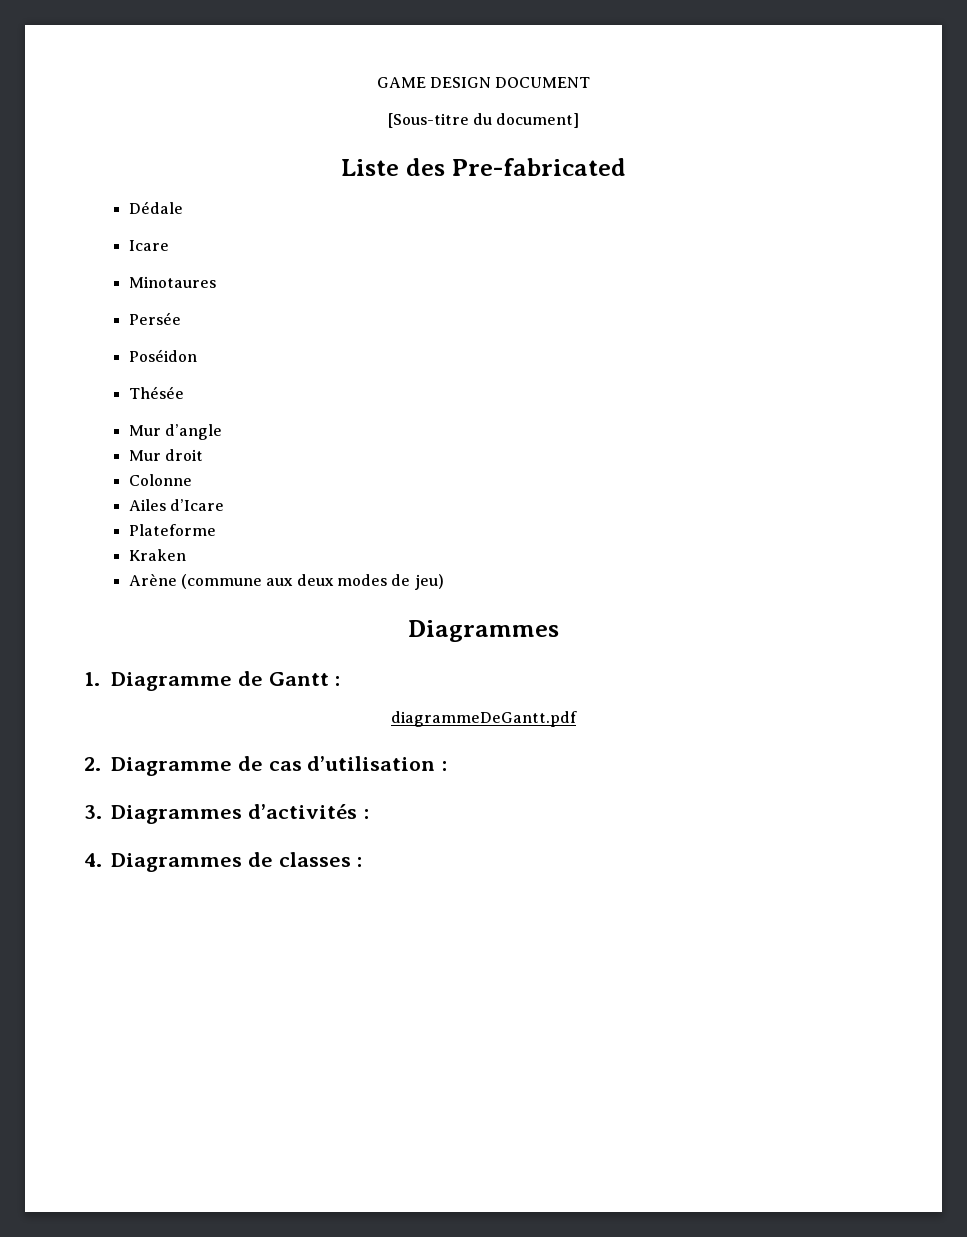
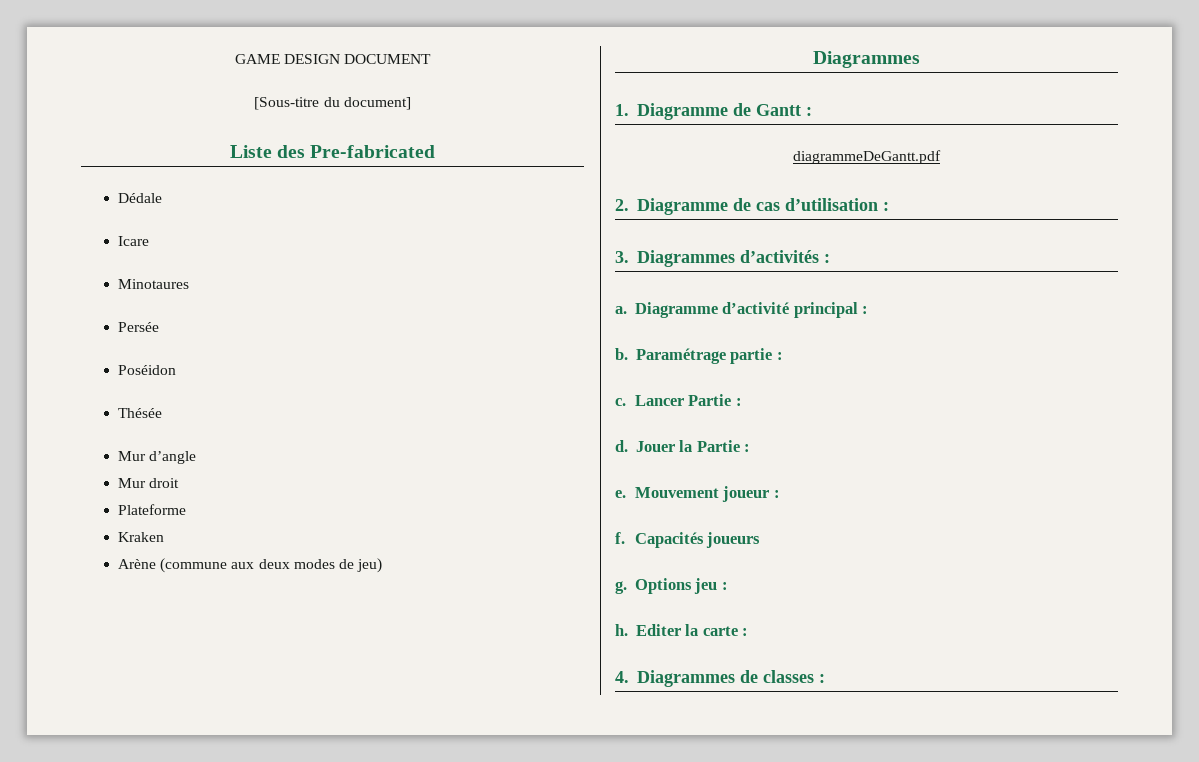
- Colonne
- Ailes d’Icare
+ a. Diagramme d’activité principal :
+ b. Paramétrage partie :
+ c. Lancer Partie :
+ d. Jouer la Partie :
+ e. Mouvement joueur :
+ f. Capacités joueurs
+ g. Options jeu :
+ h. Editer la carte :

